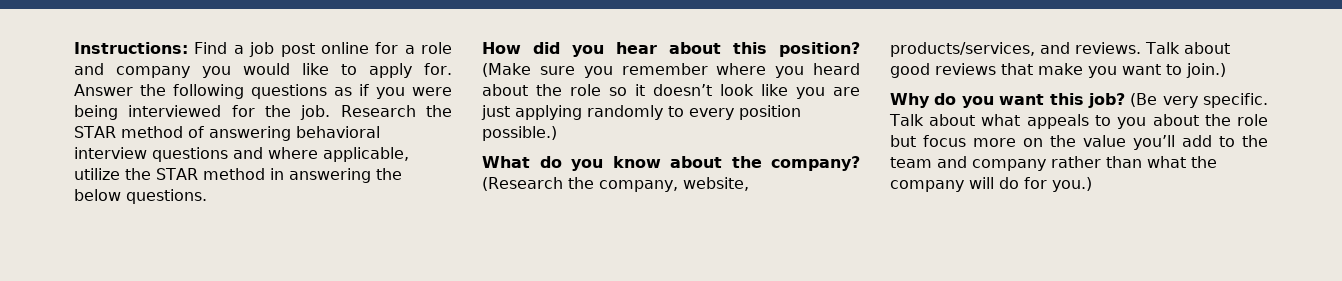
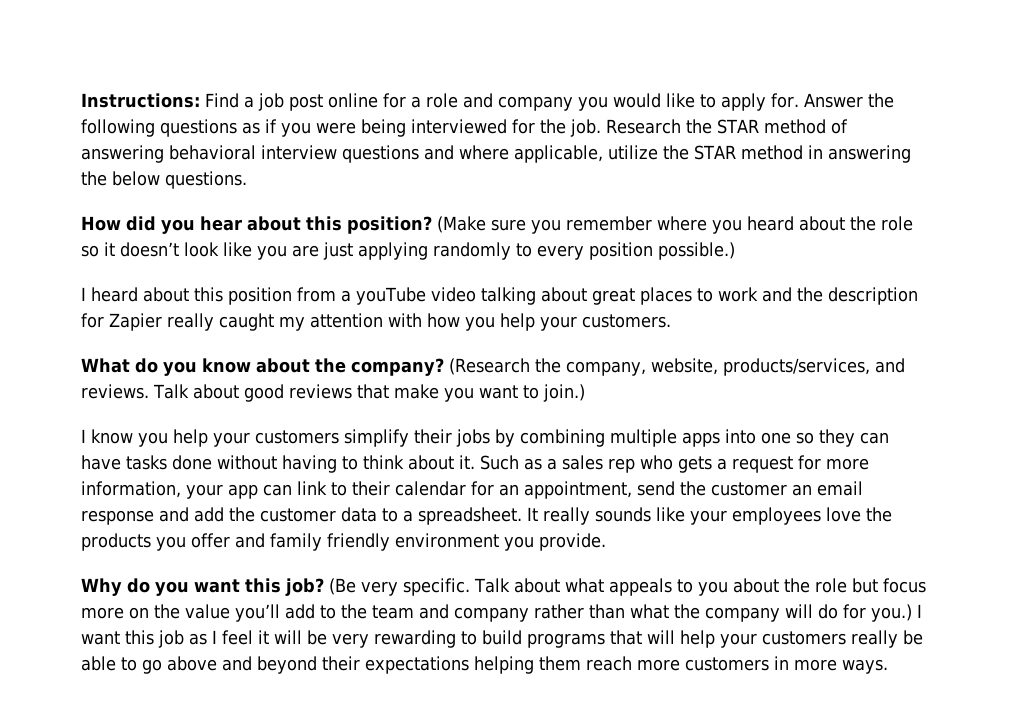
+ I heard about this position from a youTube video talking about great places to work and the description for Zapier really caught my attention with how you help your customers.
+ I know you help your customers simplify their jobs by combining multiple apps into one so they can have tasks done without having to think about it. Such as a sales rep who gets a request for more information, your app can link to their calendar for an appointment, send the customer an email response and add the customer data to a spreadsheet. It really sounds like your employees love the products you offer and family friendly environment you provide.
+ I want this job as I feel it will be very rewarding to build programs that will help your customers really be able to go above and beyond their expectations helping them reach more customers in more ways.

